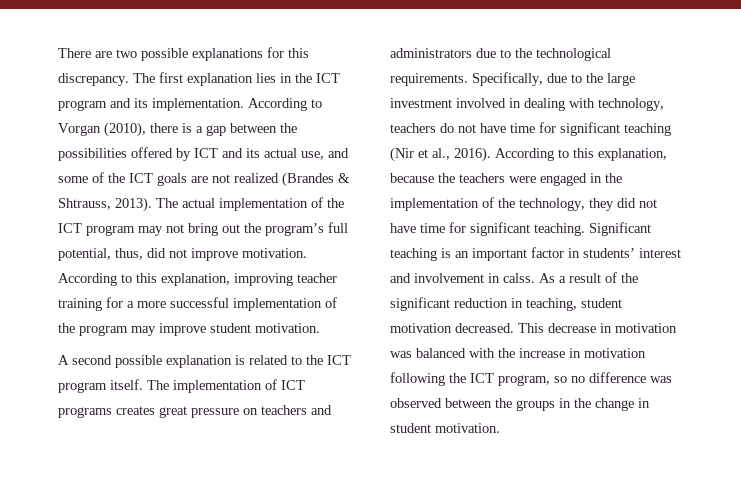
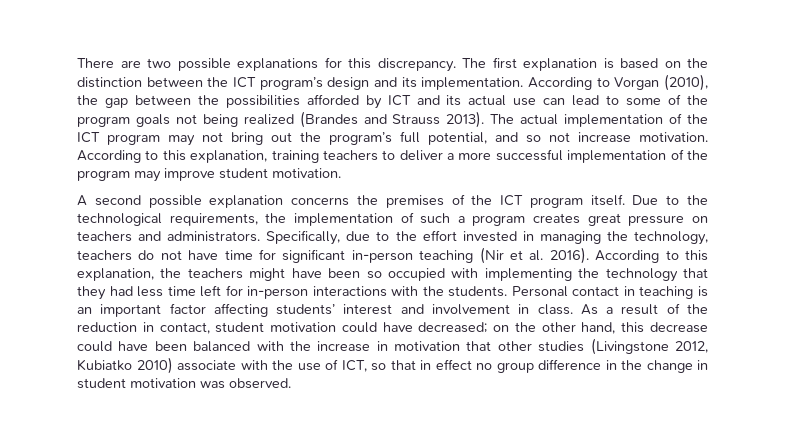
- The first explanation lies in the ICT program and its implementation.
+ The first explanation is based on the distinction between the ICT program’s design and its implementation.
- According to Vorgan (2010), there is a gap between the possibilities offered by ICT and its actual use, and some of the ICT goals are not realized (Brandes & Shtrauss, 2013).
+ According to Vorgan (2010), the gap between the possibilities afforded by ICT and its actual use can lead to some of the program goals not being realized (Brandes and Strauss 2013).
- The actual implementation of the ICT program may not bring out the program’s full potential, thus, did not improve motivation.
+ The actual implementation of the ICT program may not bring out the program’s full potential, and so not increase motivation.
- According to this explanation, improving teacher training for a more successful implementation of the program may improve student motivation.
+ According to this explanation, training teachers to deliver a more successful implementation of the program may improve student motivation.
- A second possible explanation is related to the ICT program itself. The implementation of ICT programs creates great pressure on teachers and administrators due to the technological requirements. Specifically, due to the large investment involved in dealing with technology, teachers do not have time for significant teaching (Nir et al., 2016).
+ A second possible explanation concerns the premises of the ICT program itself. Due to the technological requirements, the implementation of such a program creates great pressure on teachers and administrators. Specifically, due to the effort invested in managing the technology, teachers do not have time for significant in-person teaching (Nir et al. 2016).
- According to this explanation, because the teachers were engaged in the implementation of the technology, they did not have time for significant teaching. Significant teaching is an important factor in students’ interest and involvement in calss.
+ According to this explanation, the teachers might have been so occupied with implementing the technology that they had less time left for in-person interactions with the students. Personal contact in teaching is an important factor affecting students’ interest and involvement in class.
- As a result of the significant reduction in teaching, student motivation decreased. This decrease in motivation was balanced with the increase in motivation following the ICT program, so no difference was observed between the groups in the change in student motivation.
+ As a result of the reduction in contact, student motivation could have decreased; on the other hand, this decrease could have been balanced with the increase in motivation that other studies (Livingstone 2012, Kubiatko 2010) associate with the use of ICT, so that in effect no group difference in the change in student motivation was observed.

